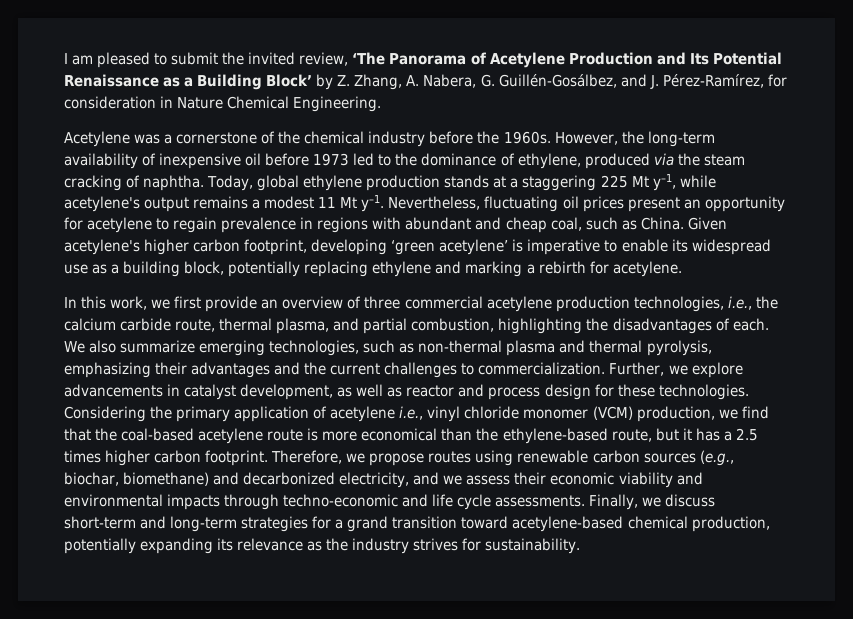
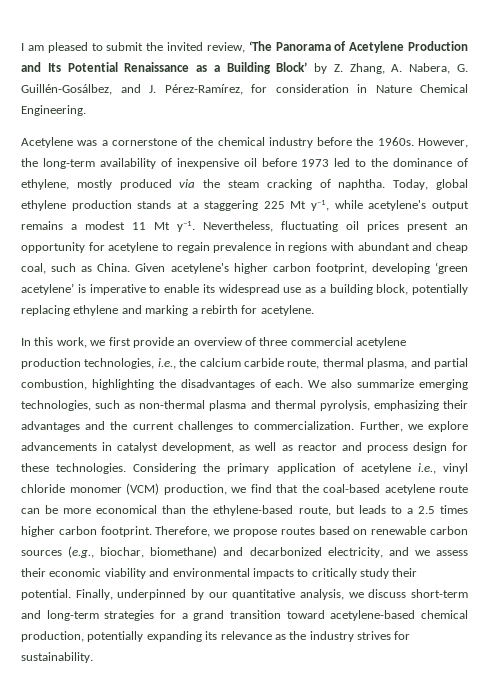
- However, the long-term availability of inexpensive oil before 1973 led to the dominance of ethylene, produced via the steam cracking of naphtha.
+ However, the long-term availability of inexpensive oil before 1973 led to the dominance of ethylene, mostly produced via the steam cracking of naphtha.
- Considering the primary application of acetylene i.e., vinyl chloride monomer (VCM) production, we find that the coal-based acetylene route is more economical than the ethylene-based route, but it has a 2.5 times higher carbon footprint.
+ Considering the primary application of acetylene i.e., vinyl chloride monomer (VCM) production, we find that the coal-based acetylene route can be more economical than the ethylene-based route, but leads to a 2.5 times higher carbon footprint.
- Therefore, we propose routes using renewable carbon sources (e.g., biochar, biomethane) and decarbonized electricity, and we assess their economic viability and environmental impacts through techno-economic and life cycle assessments. Finally, we discuss short-term and long-term strategies for a grand transition toward acetylene-based chemical production, potentially expanding its relevance as the industry strives for sustainability.
+ Therefore, we propose routes based on renewable carbon sources (e.g., biochar, biomethane) and decarbonized electricity, and we assess their economic viability and environmental impacts to critically study their potential. Finally, underpinned by our quantitative analysis, we discuss short-term and long-term strategies for a grand transition toward acetylene-based chemical production, potentially expanding its relevance as the industry strives for sustainability.

